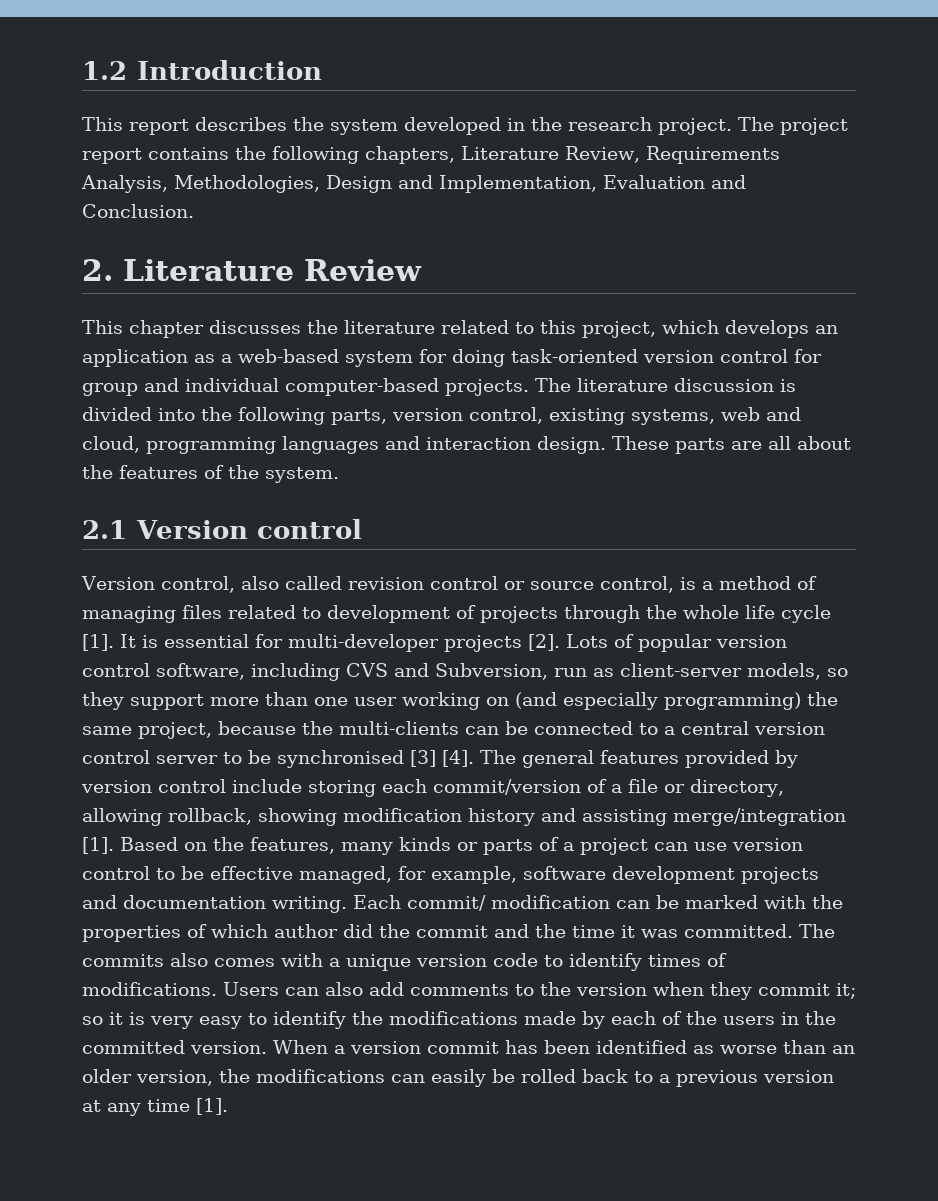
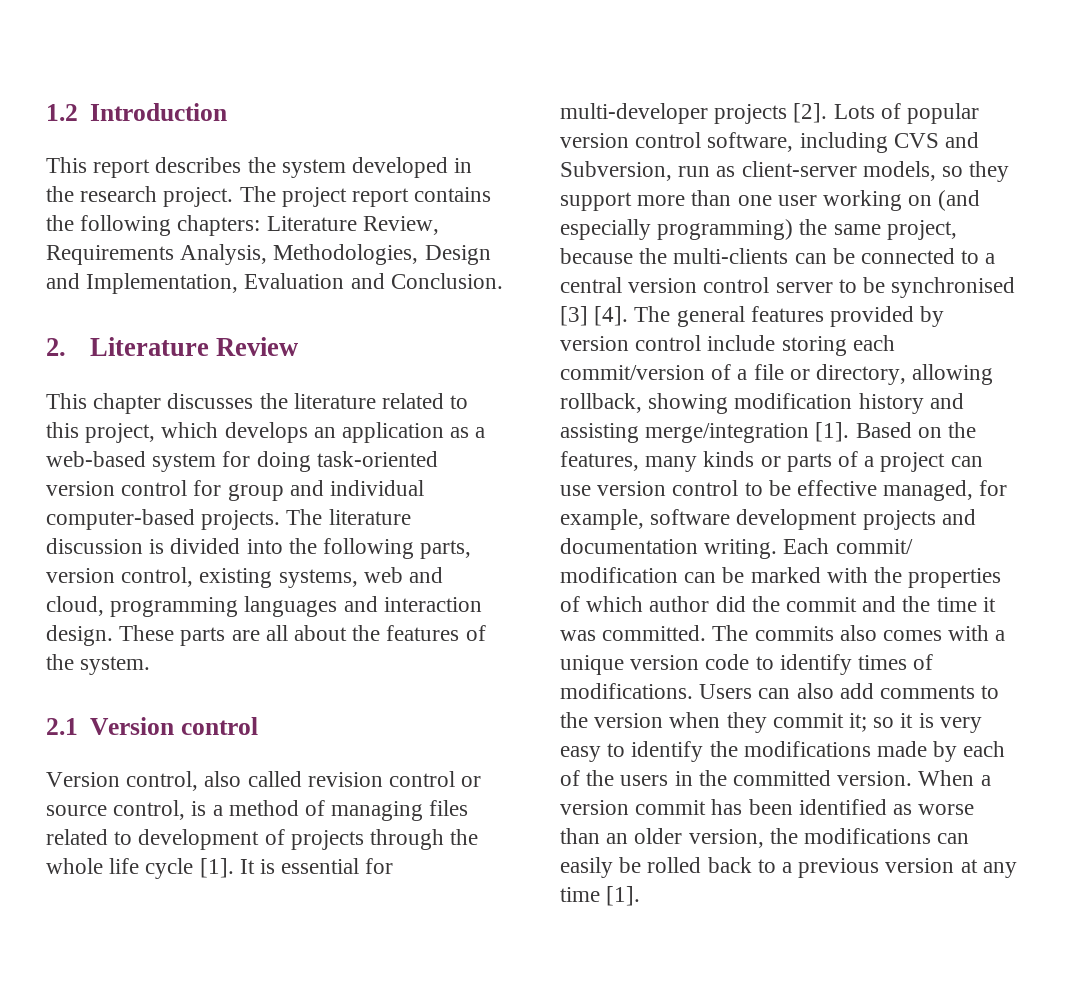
- The project report contains the following chapters, Literature Review, Requirements Analysis, Methodologies, Design and Implementation, Evaluation and Conclusion.
+ The project report contains the following chapters: Literature Review, Requirements Analysis, Methodologies, Design and Implementation, Evaluation and Conclusion.

